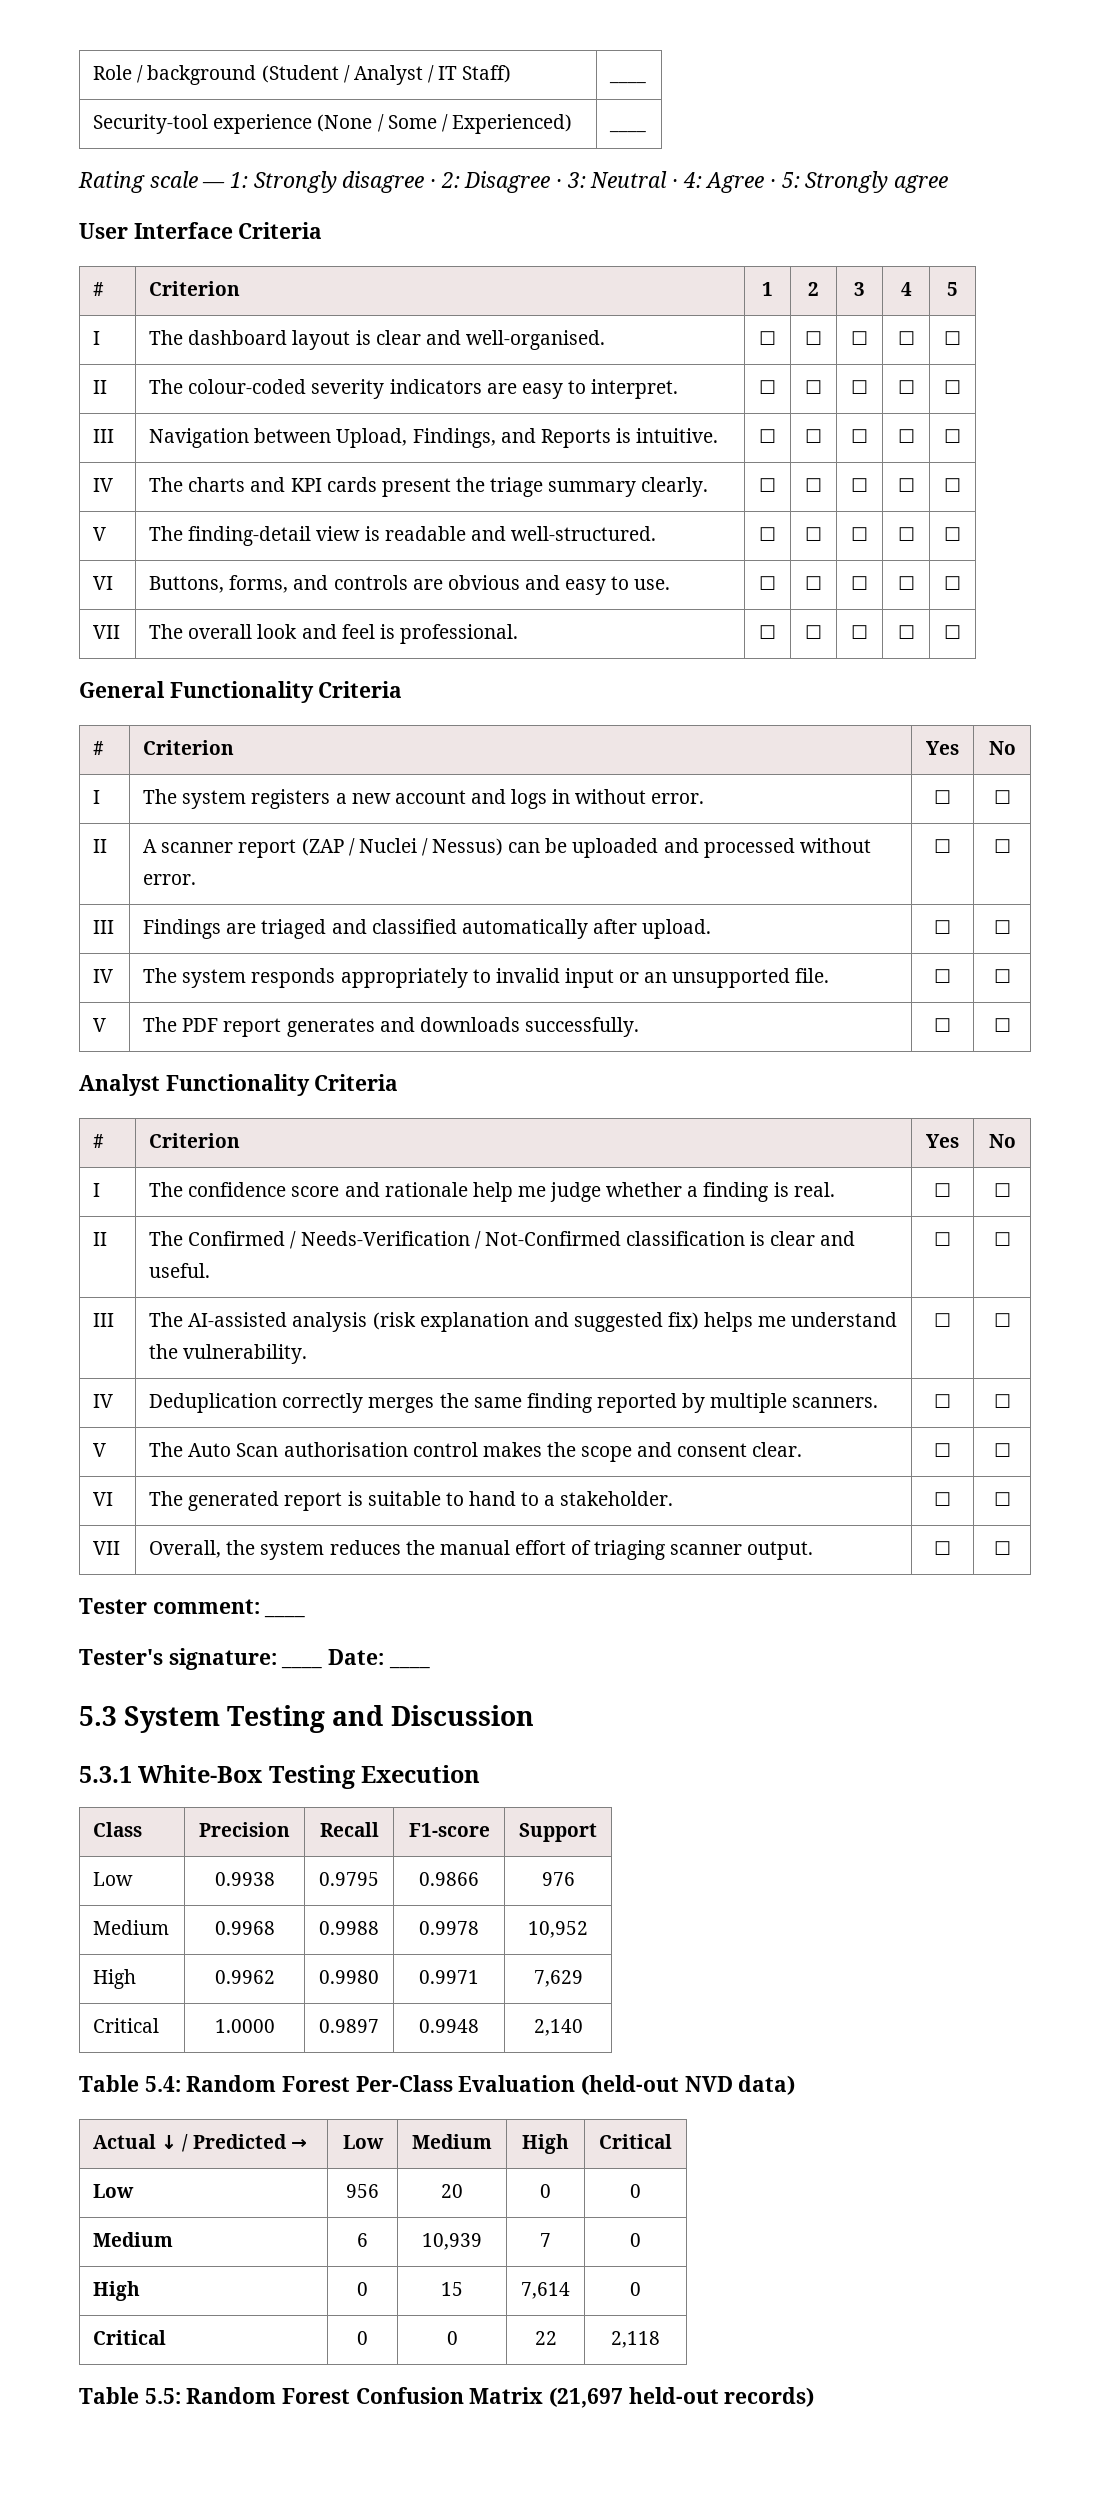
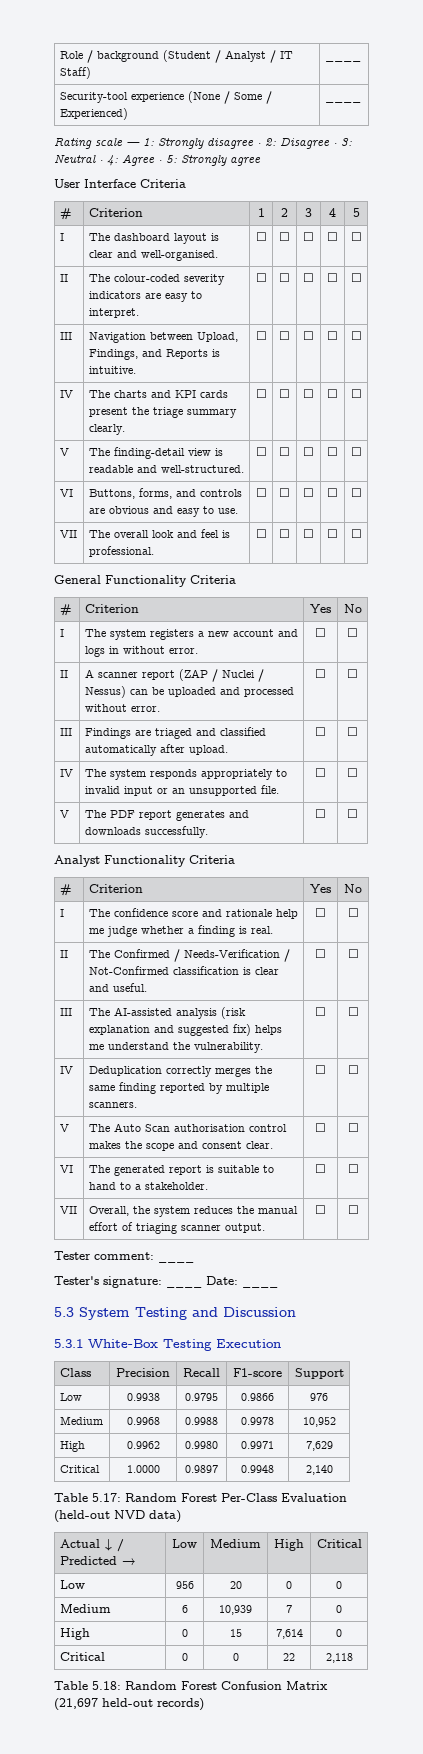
- Table 5.4: Random Forest Per-Class Evaluation (held-out NVD data)
+ Table 5.17: Random Forest Per-Class Evaluation (held-out NVD data)
- Table 5.5: Random Forest Confusion Matrix (21,697 held-out records)
+ Table 5.18: Random Forest Confusion Matrix (21,697 held-out records)

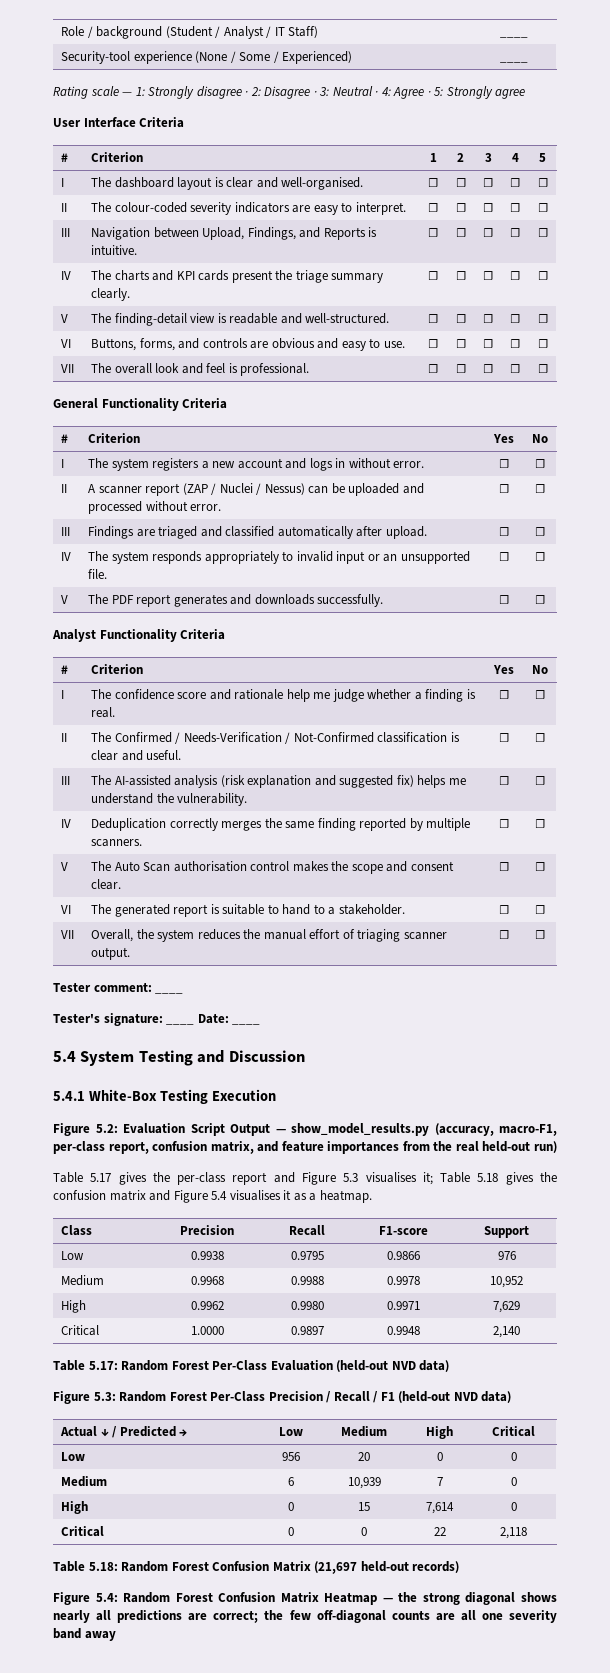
- 5.3 System Testing and Discussion
+ 5.4 System Testing and Discussion
- 5.3.1 White-Box Testing Execution
+ 5.4.1 White-Box Testing Execution
+ Figure 5.2: Evaluation Script Output — show_model_results.py (accuracy, macro-F1, per-class report, confusion matrix, and feature importances from the real held-out run)
+ Table 5.17 gives the per-class report and Figure 5.3 visualises it; Table 5.18 gives the confusion matrix and Figure 5.4 visualises it as a heatmap.
+ Figure 5.3: Random Forest Per-Class Precision / Recall / F1 (held-out NVD data)
+ Figure 5.4: Random Forest Confusion Matrix Heatmap — the strong diagonal shows nearly all predictions are correct; the few off-diagonal counts are all one severity band away

